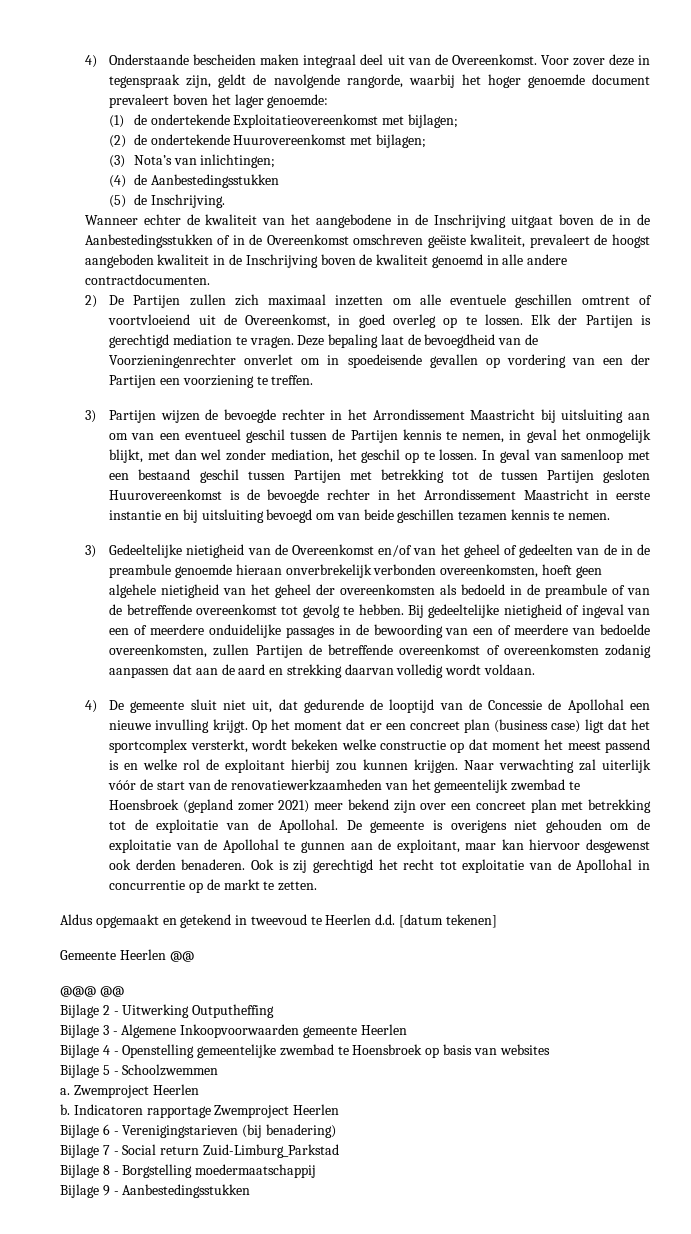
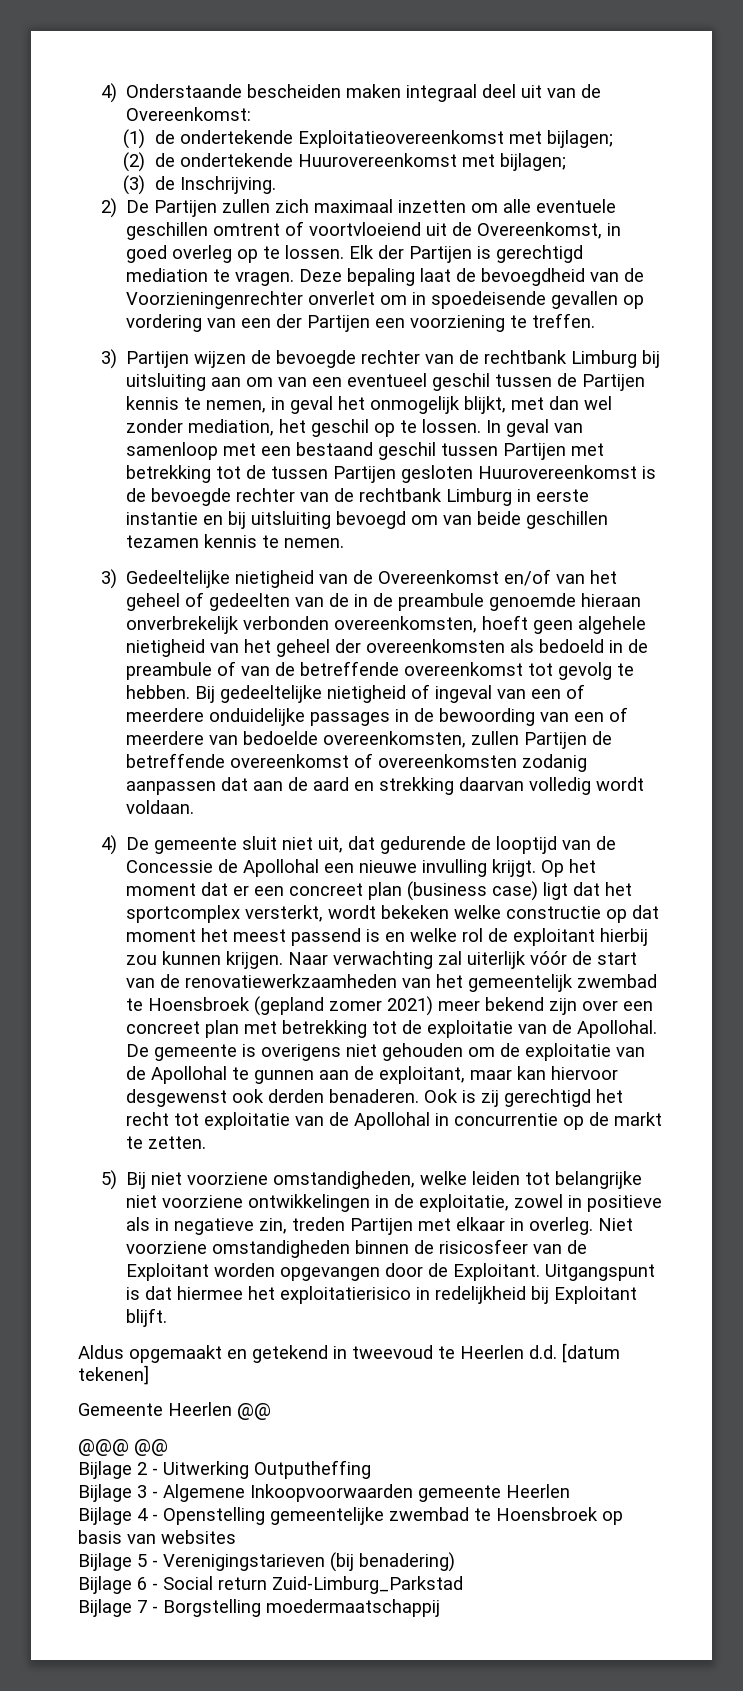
- 4) Onderstaande bescheiden maken integraal deel uit van de Overeenkomst. Voor zover deze in tegenspraak zijn, geldt de navolgende rangorde, waarbij het hoger genoemde document prevaleert boven het lager genoemde:
+ 4) Onderstaande bescheiden maken integraal deel uit van de Overeenkomst:
- (3) Nota’s van inlichtingen;
- (4) de Aanbestedingsstukken
- (5) de Inschrijving.
- Wanneer echter de kwaliteit van het aangebodene in de Inschrijving uitgaat boven de in de Aanbestedingsstukken of in de Overeenkomst omschreven geëiste kwaliteit, prevaleert de hoogst aangeboden kwaliteit in de Inschrijving boven de kwaliteit genoemd in alle andere contractdocumenten.
+ (3) de Inschrijving.
- 3) Partijen wijzen de bevoegde rechter in het Arrondissement Maastricht bij uitsluiting aan om van een eventueel geschil tussen de Partijen kennis te nemen, in geval het onmogelijk blijkt, met dan wel zonder mediation, het geschil op te lossen.
+ 3) Partijen wijzen de bevoegde rechter van de rechtbank Limburg bij uitsluiting aan om van een eventueel geschil tussen de Partijen kennis te nemen, in geval het onmogelijk blijkt, met dan wel zonder mediation, het geschil op te lossen.
- In geval van samenloop met een bestaand geschil tussen Partijen met betrekking tot de tussen Partijen gesloten Huurovereenkomst is de bevoegde rechter in het Arrondissement Maastricht in eerste instantie en bij uitsluiting bevoegd om van beide geschillen tezamen kennis te nemen.
+ In geval van samenloop met een bestaand geschil tussen Partijen met betrekking tot de tussen Partijen gesloten Huurovereenkomst is de bevoegde rechter van de rechtbank Limburg in eerste instantie en bij uitsluiting bevoegd om van beide geschillen tezamen kennis te nemen.
+ 5) Bij niet voorziene omstandigheden, welke leiden tot belangrijke niet voorziene ontwikkelingen in de exploitatie, zowel in positieve als in negatieve zin, treden Partijen met elkaar in overleg. Niet voorziene omstandigheden binnen de risicosfeer van de Exploitant worden opgevangen door de Exploitant. Uitgangspunt is dat hiermee het exploitatierisico in redelijkheid bij Exploitant blijft.
- Bijlage 5 - Schoolzwemmen
- a. Zwemproject Heerlen
- b. Indicatoren rapportage Zwemproject Heerlen
- Bijlage 6 - Verenigingstarieven (bij benadering)
+ Bijlage 5 - Verenigingstarieven (bij benadering)
- Bijlage 7 - Social return Zuid-Limburg_Parkstad
+ Bijlage 6 - Social return Zuid-Limburg_Parkstad
- Bijlage 8 - Borgstelling moedermaatschappij
+ Bijlage 7 - Borgstelling moedermaatschappij
- Bijlage 9 - Aanbestedingsstukken

